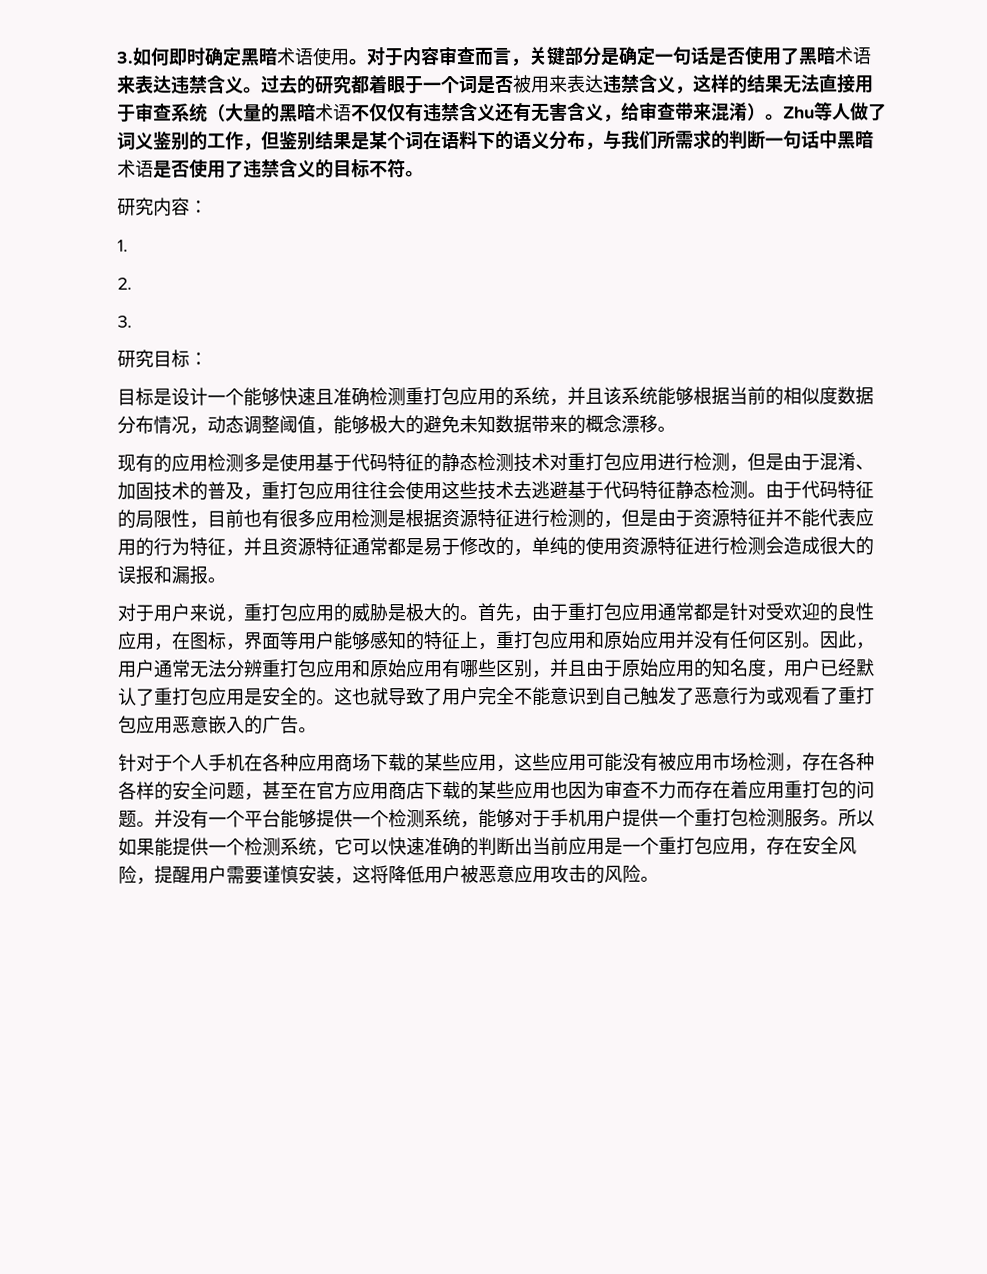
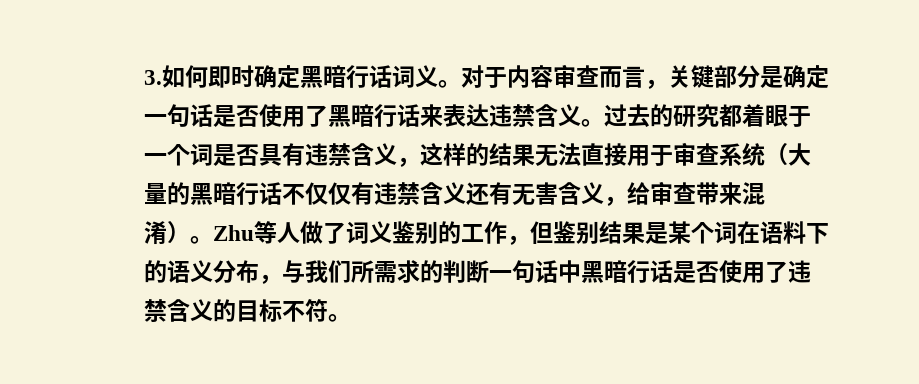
- 3.如何即时确定黑暗术语使用。
+ 3.如何即时确定黑暗行话词义。
- 对于内容审查而言，关键部分是确定一句话是否使用了黑暗术语来表达违禁含义。
+ 对于内容审查而言，关键部分是确定一句话是否使用了黑暗行话来表达违禁含义。
- 过去的研究都着眼于一个词是否被用来表达违禁含义，这样的结果无法直接用于审查系统（大量的黑暗术语不仅仅有违禁含义还有无害含义，给审查带来混淆）。
+ 过去的研究都着眼于一个词是否具有违禁含义，这样的结果无法直接用于审查系统（大量的黑暗行话不仅仅有违禁含义还有无害含义，给审查带来混淆）。
- Zhu等人做了词义鉴别的工作，但鉴别结果是某个词在语料下的语义分布，与我们所需求的判断一句话中黑暗术语是否使用了违禁含义的目标不符。
+ Zhu等人做了词义鉴别的工作，但鉴别结果是某个词在语料下的语义分布，与我们所需求的判断一句话中黑暗行话是否使用了违禁含义的目标不符。
- 研究内容：
- 1.
- 2.
- 3.
- 研究目标：
- 目标是设计一个能够快速且准确检测重打包应用的系统，并且该系统能够根据当前的相似度数据分布情况，动态调整阈值，能够极大的避免未知数据带来的概念漂移。
- 现有的应用检测多是使用基于代码特征的静态检测技术对重打包应用进行检测，但是由于混淆、加固技术的普及，重打包应用往往会使用这些技术去逃避基于代码特征静态检测。由于代码特征的局限性，目前也有很多应用检测是根据资源特征进行检测的，但是由于资源特征并不能代表应用的行为特征，并且资源特征通常都是易于修改的，单纯的使用资源特征进行检测会造成很大的误报和漏报。
- 对于用户来说，重打包应用的威胁是极大的。首先，由于重打包应用通常都是针对受欢迎的良性应用，在图标，界面等用户能够感知的特征上，重打包应用和原始应用并没有任何区别。因此，用户通常无法分辨重打包应用和原始应用有哪些区别，并且由于原始应用的知名度，用户已经默认了重打包应用是安全的。这也就导致了用户完全不能意识到自己触发了恶意行为或观看了重打包应用恶意嵌入的广告。
- 针对于个人手机在各种应用商场下载的某些应用，这些应用可能没有被应用市场检测，存在各种各样的安全问题，甚至在官方应用商店下载的某些应用也因为审查不力而存在着应用重打包的问题。并没有一个平台能够提供一个检测系统，能够对于手机用户提供一个重打包检测服务。所以如果能提供一个检测系统，它可以快速准确的判断出当前应用是一个重打包应用，存在安全风险，提醒用户需要谨慎安装，这将降低用户被恶意应用攻击的风险。

